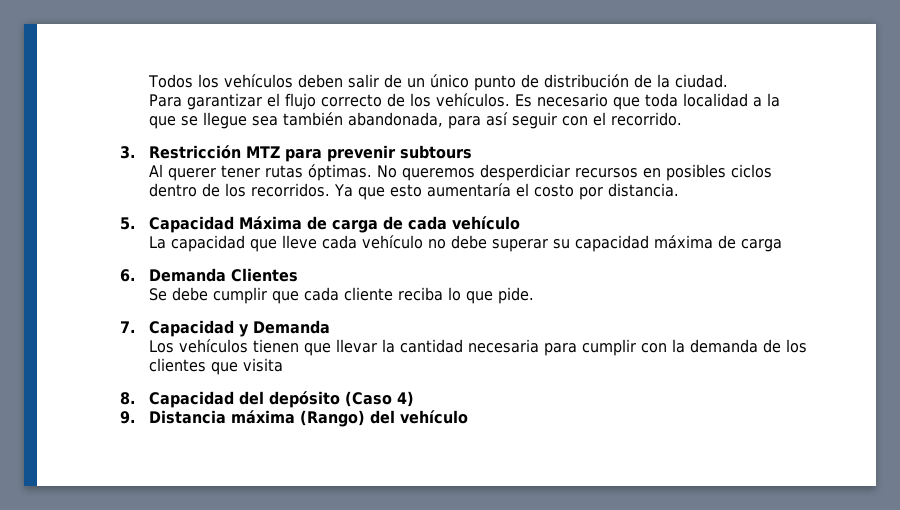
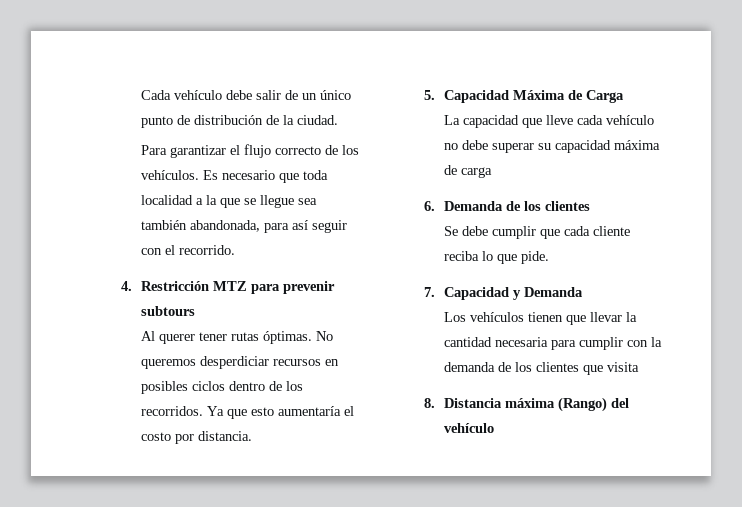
- Todos los vehículos deben salir de un único punto de distribución de la ciudad.
+ Cada vehículo debe salir de un único punto de distribución de la ciudad.
- 3. Restricción MTZ para prevenir subtours
+ 4. Restricción MTZ para prevenir subtours
- 5. Capacidad Máxima de carga de cada vehículo
+ 5. Capacidad Máxima de Carga
- 6. Demanda Clientes
+ 6. Demanda de los clientes
- 8. Capacidad del depósito (Caso 4)
- 9. Distancia máxima (Rango) del vehículo
+ 8. Distancia máxima (Rango) del vehículo

